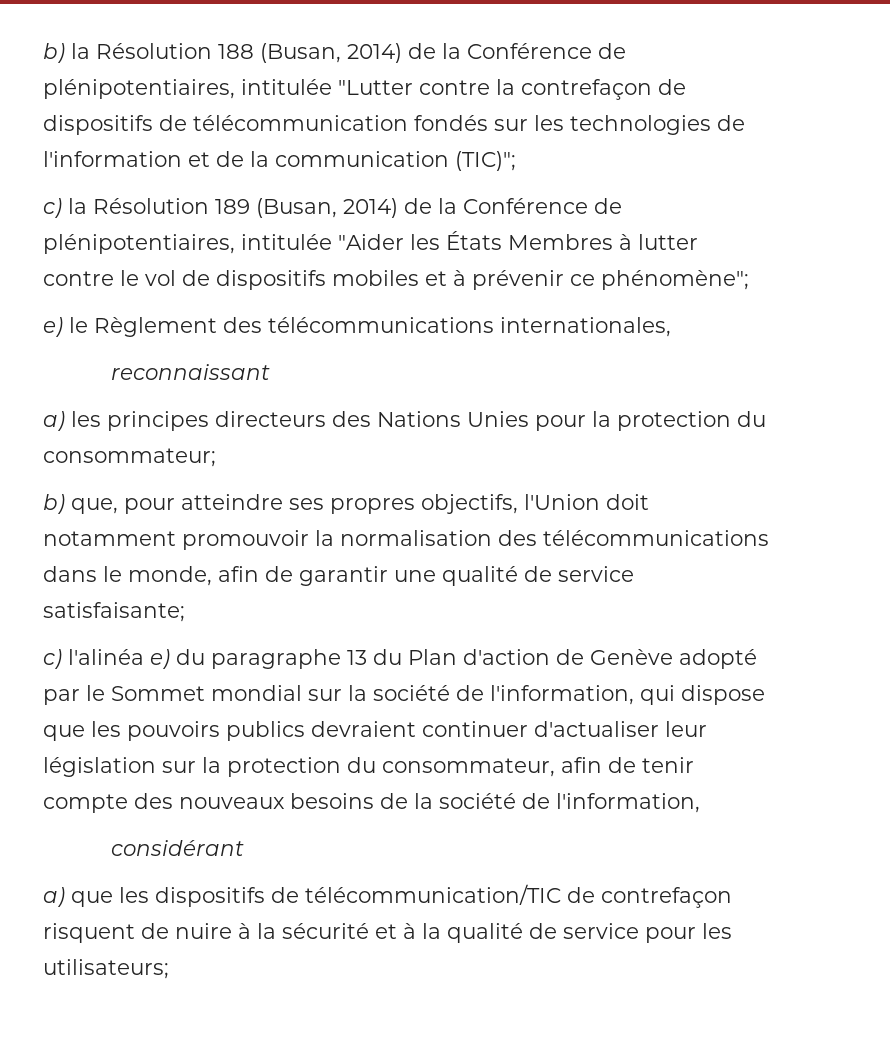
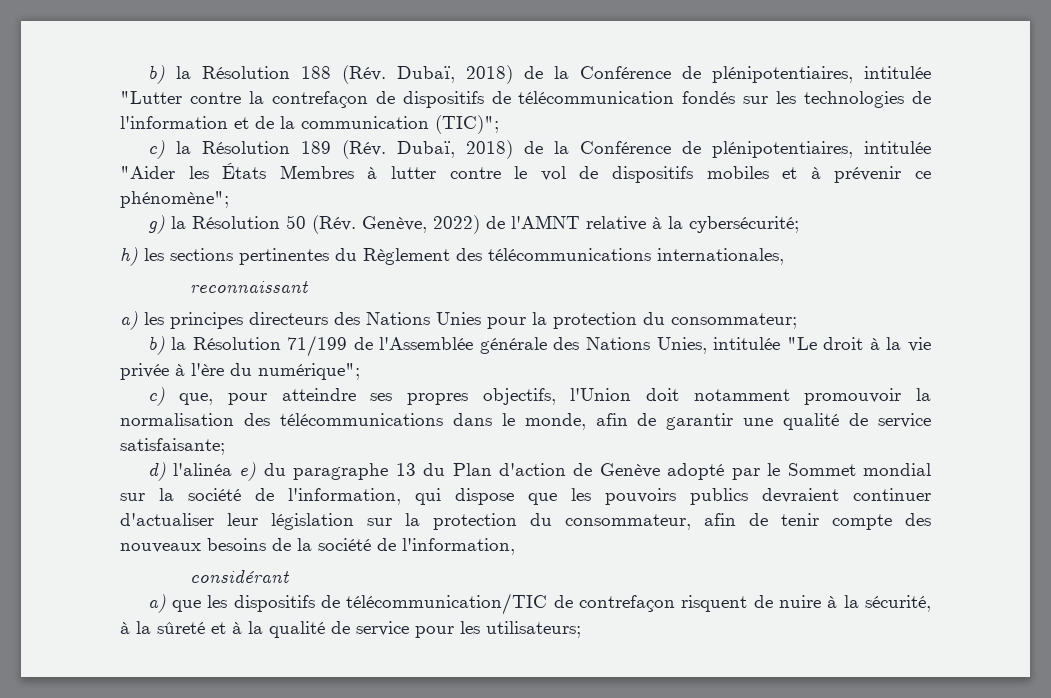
- b) la Résolution 188 (Busan, 2014) de la Conférence de plénipotentiaires, intitulée "Lutter contre la contrefaçon de dispositifs de télécommunication fondés sur les technologies de l'information et de la communication (TIC)";
+ b) la Résolution 188 (Rév. Dubaï, 2018) de la Conférence de plénipotentiaires, intitulée "Lutter contre la contrefaçon de dispositifs de télécommunication fondés sur les technologies de l'information et de la communication (TIC)";
- c) la Résolution 189 (Busan, 2014) de la Conférence de plénipotentiaires, intitulée "Aider les États Membres à lutter contre le vol de dispositifs mobiles et à prévenir ce phénomène";
+ c) la Résolution 189 (Rév. Dubaï, 2018) de la Conférence de plénipotentiaires, intitulée "Aider les États Membres à lutter contre le vol de dispositifs mobiles et à prévenir ce phénomène";
- e) le Règlement des télécommunications internationales,
+ g) la Résolution 50 (Rév. Genève, 2022) de l'AMNT relative à la cybersécurité;
+ h) les sections pertinentes du Règlement des télécommunications internationales,
- b) que, pour atteindre ses propres objectifs, l'Union doit notamment promouvoir la normalisation des télécommunications dans le monde, afin de garantir une qualité de service satisfaisante;
+ b) la Résolution 71/199 de l'Assemblée générale des Nations Unies, intitulée "Le droit à la vie privée à l'ère du numérique";
+ c) que, pour atteindre ses propres objectifs, l'Union doit notamment promouvoir la normalisation des télécommunications dans le monde, afin de garantir une qualité de service satisfaisante;
- c) l'alinéa e) du paragraphe 13 du Plan d'action de Genève adopté par le Sommet mondial sur la société de l'information, qui dispose que les pouvoirs publics devraient continuer d'actualiser leur législation sur la protection du consommateur, afin de tenir compte des nouveaux besoins de la société de l'information,
+ d) l'alinéa e) du paragraphe 13 du Plan d'action de Genève adopté par le Sommet mondial sur la société de l'information, qui dispose que les pouvoirs publics devraient continuer d'actualiser leur législation sur la protection du consommateur, afin de tenir compte des nouveaux besoins de la société de l'information,
- a) que les dispositifs de télécommunication/TIC de contrefaçon risquent de nuire à la sécurité et à la qualité de service pour les utilisateurs;
+ a) que les dispositifs de télécommunication/TIC de contrefaçon risquent de nuire à la sécurité, à la sûreté et à la qualité de service pour les utilisateurs;

